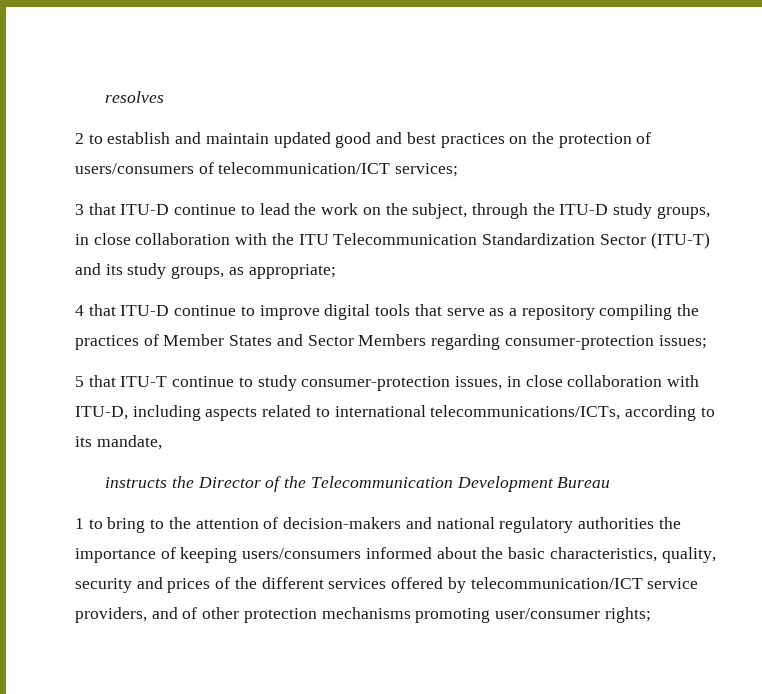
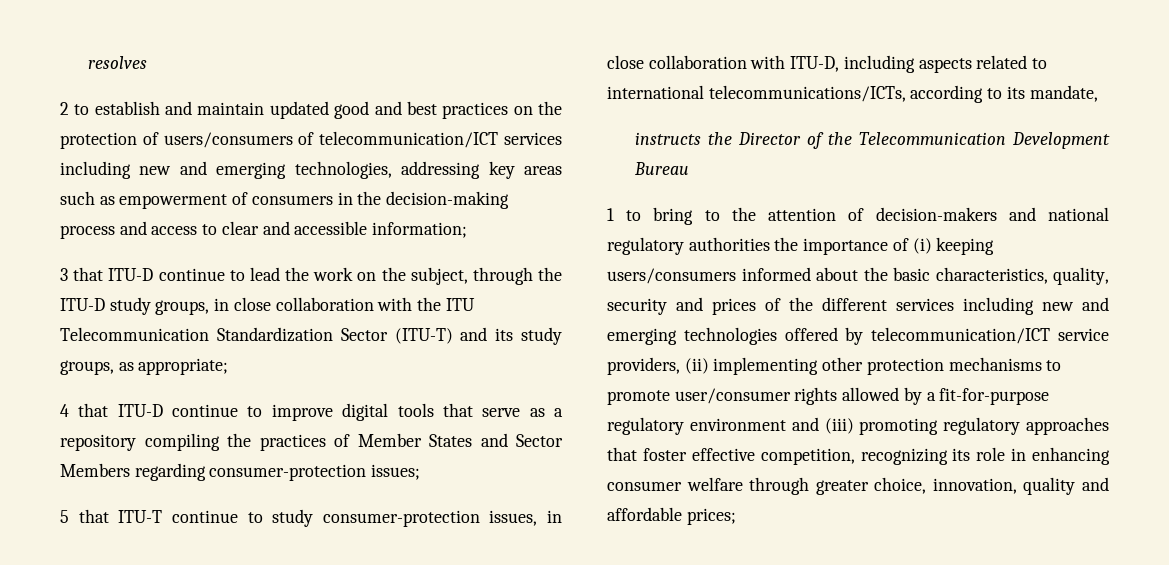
- 2 to establish and maintain updated good and best practices on the protection of users/consumers of telecommunication/ICT services;
+ 2 to establish and maintain updated good and best practices on the protection of users/consumers of telecommunication/ICT services including new and emerging technologies, addressing key areas such as empowerment of consumers in the decision-making process and access to clear and accessible information;
- 1 to bring to the attention of decision-makers and national regulatory authorities the importance of keeping users/consumers informed about the basic characteristics, quality, security and prices of the different services offered by telecommunication/ICT service providers, and of other protection mechanisms promoting user/consumer rights;
+ 1 to bring to the attention of decision-makers and national regulatory authorities the importance of (i) keeping users/consumers informed about the basic characteristics, quality, security and prices of the different services including new and emerging technologies offered by telecommunication/ICT service providers, (ii) implementing other protection mechanisms to promote user/consumer rights allowed by a fit-for-purpose regulatory environment and (iii) promoting regulatory approaches that foster effective competition, recognizing its role in enhancing consumer welfare through greater choice, innovation, quality and affordable prices;

